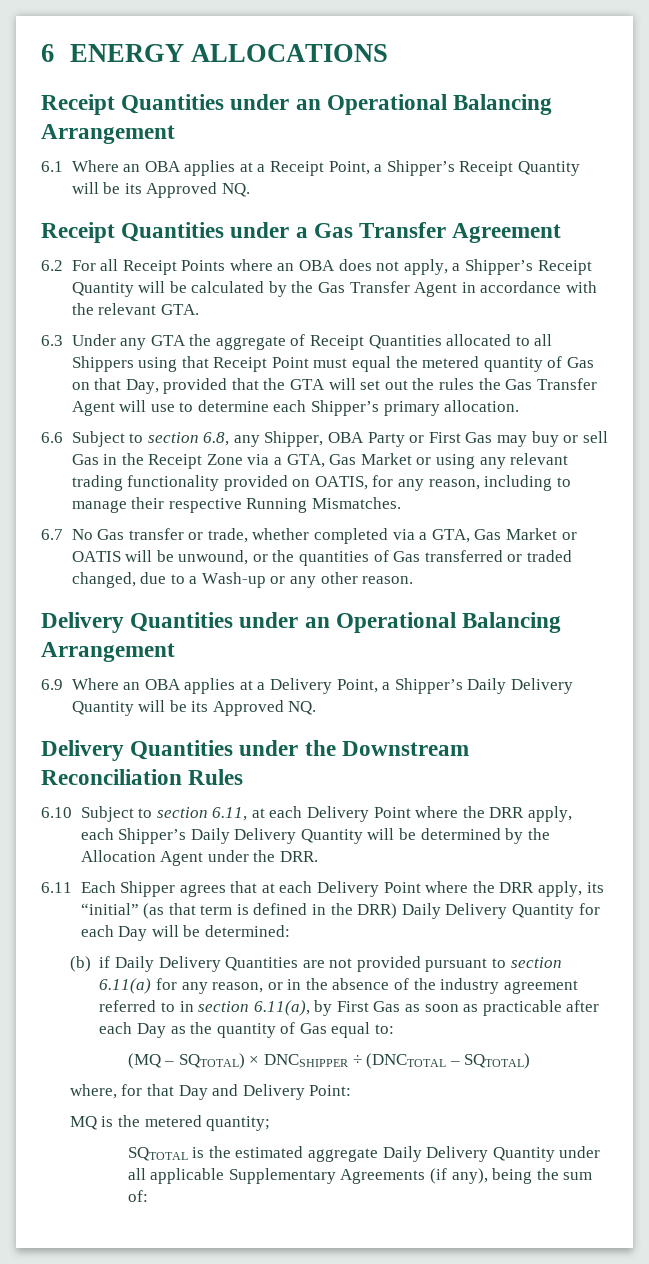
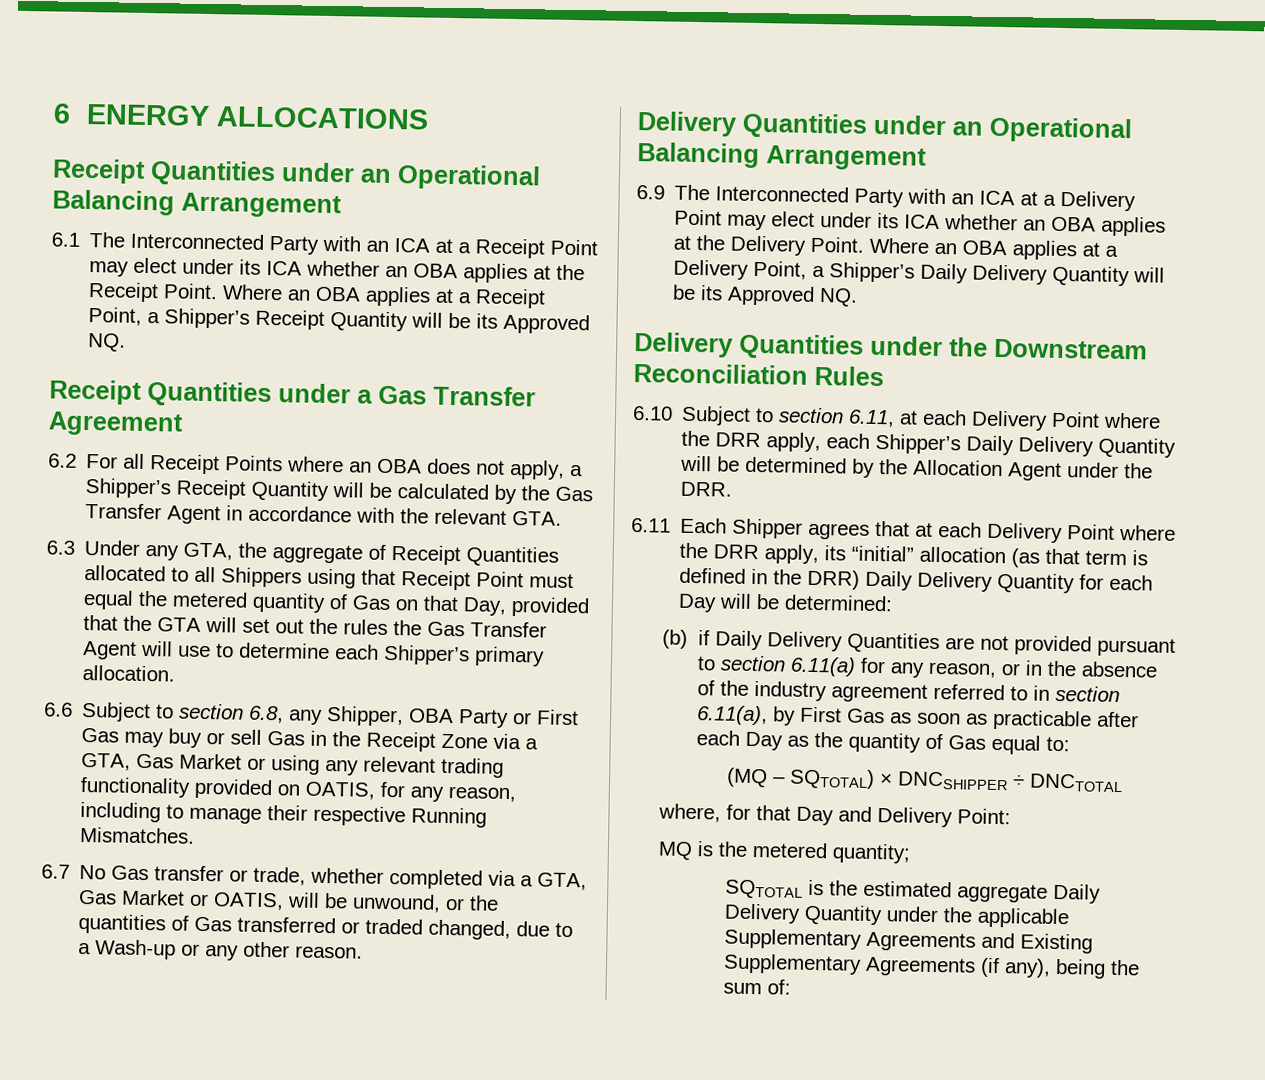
- 6.1 Where an OBA applies at a Receipt Point, a Shipper’s Receipt Quantity will be its Approved NQ.
+ 6.1 The Interconnected Party with an ICA at a Receipt Point may elect under its ICA whether an OBA applies at the Receipt Point. Where an OBA applies at a Receipt Point, a Shipper’s Receipt Quantity will be its Approved NQ.
- 6.3 Under any GTA the aggregate of Receipt Quantities allocated to all Shippers using that Receipt Point must equal the metered quantity of Gas on that Day, provided that the GTA will set out the rules the Gas Transfer Agent will use to determine each Shipper’s primary allocation.
+ 6.3 Under any GTA, the aggregate of Receipt Quantities allocated to all Shippers using that Receipt Point must equal the metered quantity of Gas on that Day, provided that the GTA will set out the rules the Gas Transfer Agent will use to determine each Shipper’s primary allocation.
- 6.7 No Gas transfer or trade, whether completed via a GTA, Gas Market or OATIS will be unwound, or the quantities of Gas transferred or traded changed, due to a Wash-up or any other reason.
+ 6.7 No Gas transfer or trade, whether completed via a GTA, Gas Market or OATIS, will be unwound, or the quantities of Gas transferred or traded changed, due to a Wash-up or any other reason.
- 6.9 Where an OBA applies at a Delivery Point, a Shipper’s Daily Delivery Quantity will be its Approved NQ.
+ 6.9 The Interconnected Party with an ICA at a Delivery Point may elect under its ICA whether an OBA applies at the Delivery Point. Where an OBA applies at a Delivery Point, a Shipper’s Daily Delivery Quantity will be its Approved NQ.
- 6.11 Each Shipper agrees that at each Delivery Point where the DRR apply, its “initial” (as that term is defined in the DRR) Daily Delivery Quantity for each Day will be determined:
+ 6.11 Each Shipper agrees that at each Delivery Point where the DRR apply, its “initial” allocation (as that term is defined in the DRR) Daily Delivery Quantity for each Day will be determined:
- (MQ – SQTOTAL) × DNCSHIPPER ÷ (DNCTOTAL – SQTOTAL)
+ (MQ – SQTOTAL) × DNCSHIPPER ÷ DNCTOTAL
- SQTOTAL is the estimated aggregate Daily Delivery Quantity under all applicable Supplementary Agreements (if any), being the sum of:
+ SQTOTAL is the estimated aggregate Daily Delivery Quantity under the applicable Supplementary Agreements and Existing Supplementary Agreements (if any), being the sum of:

